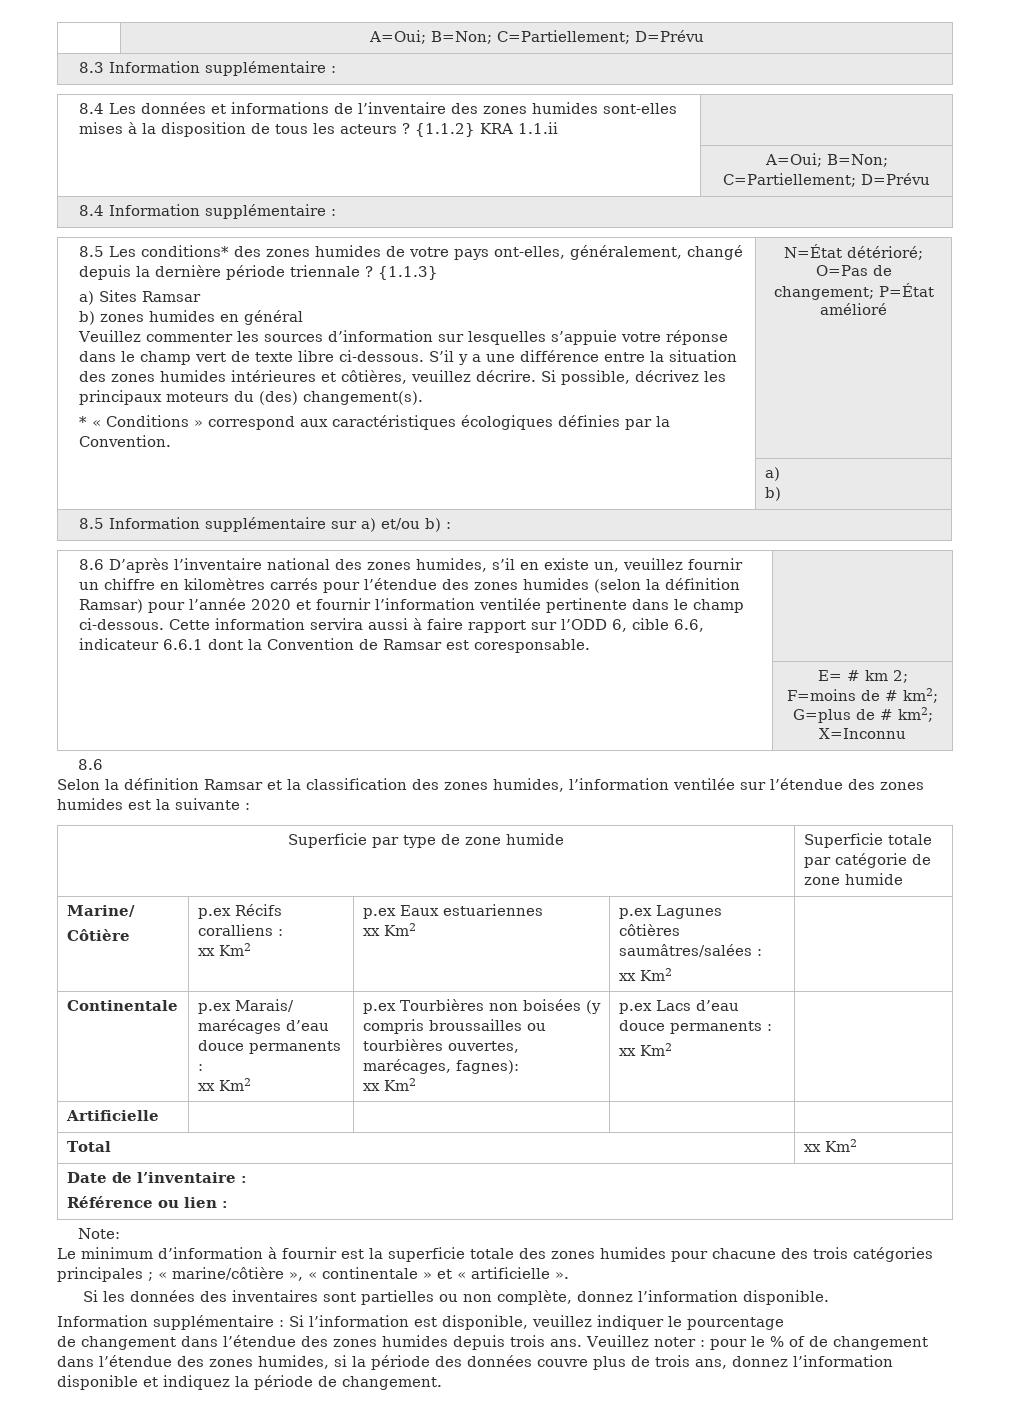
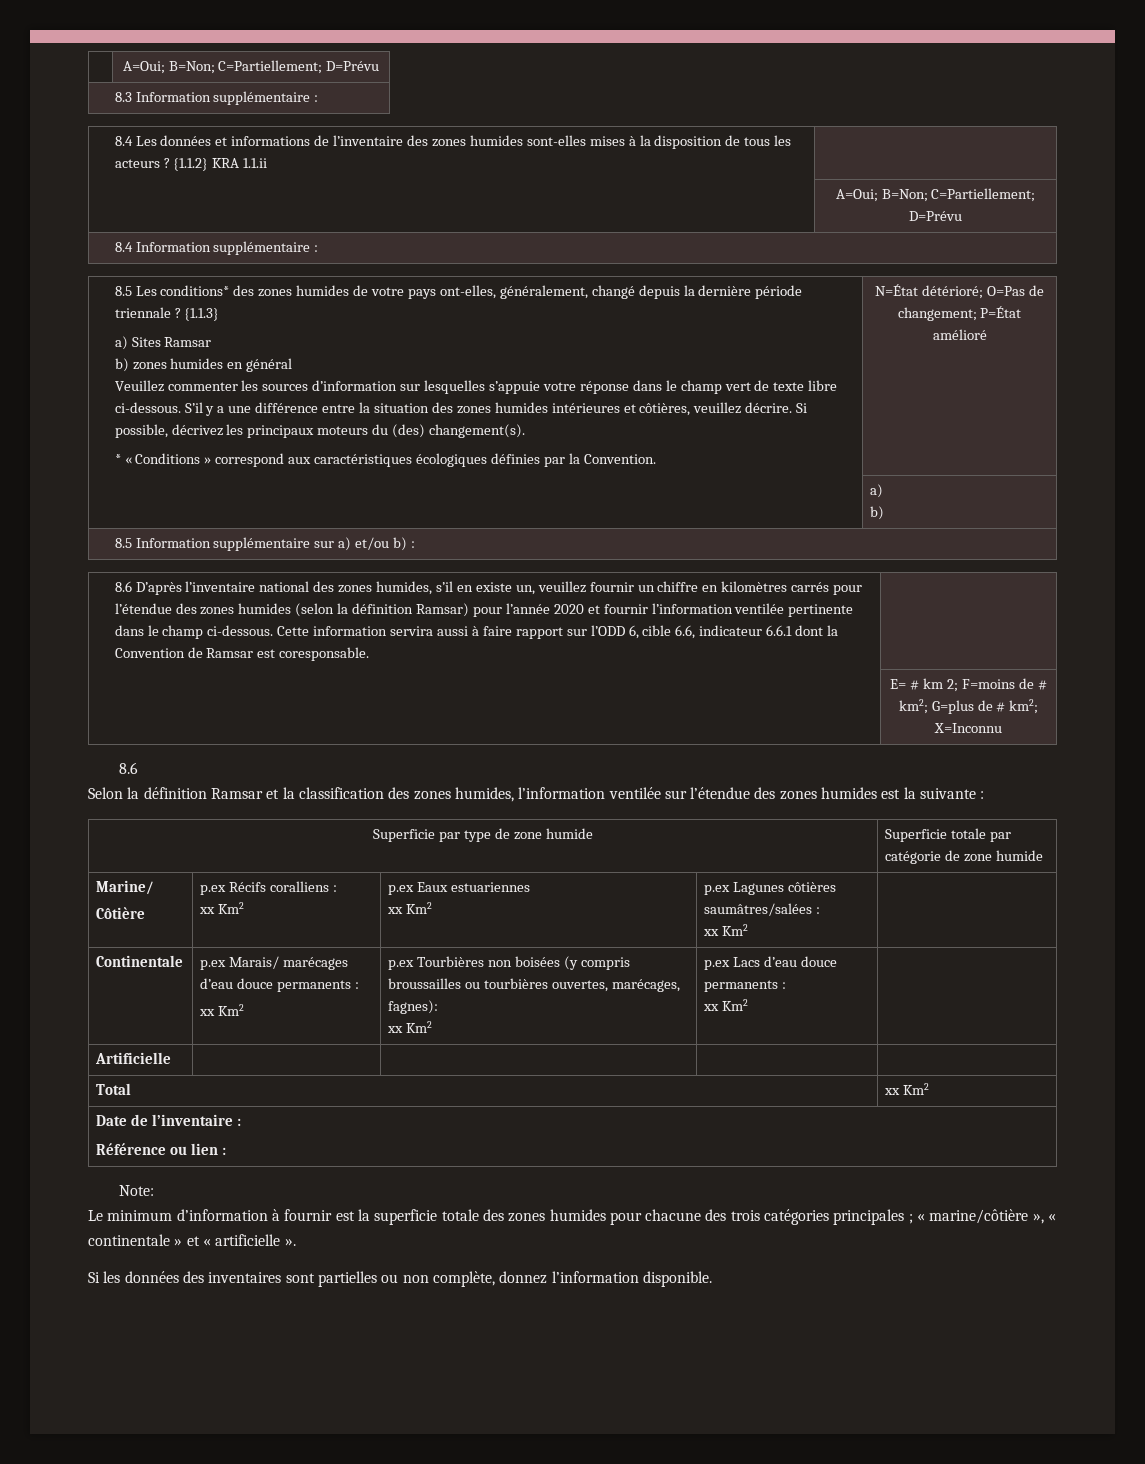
- Information supplémentaire : Si l’information est disponible, veuillez indiquer le pourcentage
- de changement dans l’étendue des zones humides depuis trois ans. Veuillez noter : pour le % of de changement dans l’étendue des zones humides, si la période des données couvre plus de trois ans, donnez l’information disponible et indiquez la période de changement.

